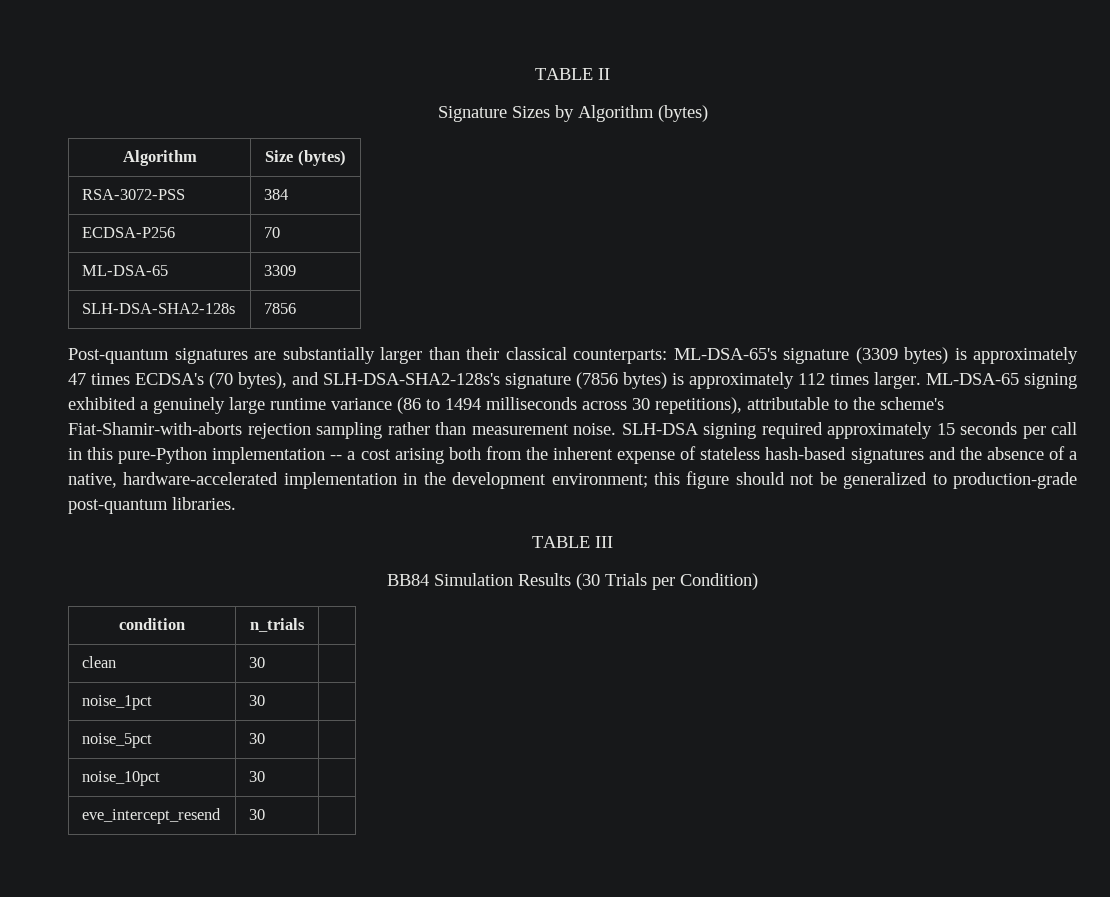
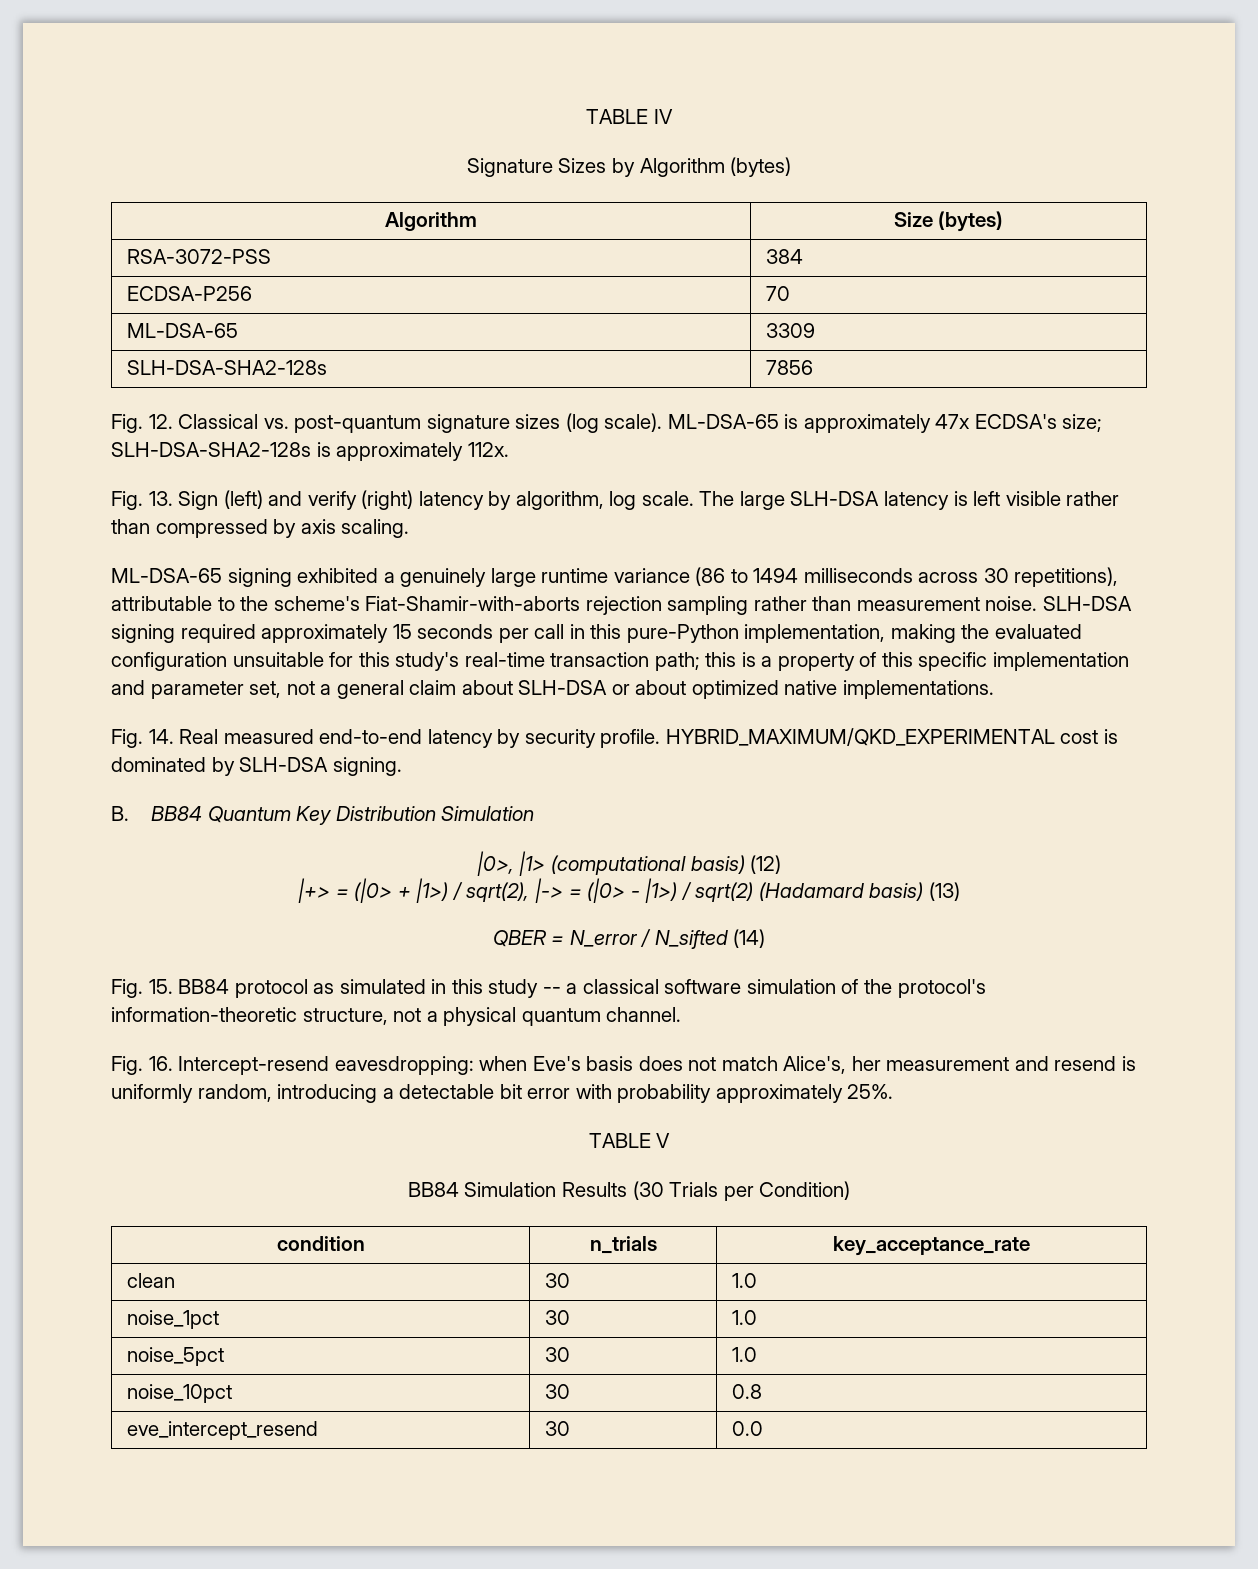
- TABLE II
+ TABLE IV
- Post-quantum signatures are substantially larger than their classical counterparts: ML-DSA-65's signature (3309 bytes) is approximately 47 times ECDSA's (70 bytes), and SLH-DSA-SHA2-128s's signature (7856 bytes) is approximately 112 times larger. ML-DSA-65 signing exhibited a genuinely large runtime variance (86 to 1494 milliseconds across 30 repetitions), attributable to the scheme's Fiat-Shamir-with-aborts rejection sampling rather than measurement noise.
+ Fig. 12. Classical vs. post-quantum signature sizes (log scale). ML-DSA-65 is approximately 47x ECDSA's size; SLH-DSA-SHA2-128s is approximately 112x.
+ Fig. 13. Sign (left) and verify (right) latency by algorithm, log scale. The large SLH-DSA latency is left visible rather than compressed by axis scaling.
+ ML-DSA-65 signing exhibited a genuinely large runtime variance (86 to 1494 milliseconds across 30 repetitions), attributable to the scheme's Fiat-Shamir-with-aborts rejection sampling rather than measurement noise.
- SLH-DSA signing required approximately 15 seconds per call in this pure-Python implementation -- a cost arising both from the inherent expense of stateless hash-based signatures and the absence of a native, hardware-accelerated implementation in the development environment; this figure should not be generalized to production-grade post-quantum libraries.
- TABLE III
+ SLH-DSA signing required approximately 15 seconds per call in this pure-Python implementation, making the evaluated configuration unsuitable for this study's real-time transaction path; this is a property of this specific implementation and parameter set, not a general claim about SLH-DSA or about optimized native implementations.
+ Fig. 14. Real measured end-to-end latency by security profile. HYBRID_MAXIMUM/QKD_EXPERIMENTAL cost is dominated by SLH-DSA signing.
+ B. BB84 Quantum Key Distribution Simulation
+ |0>, |1> (computational basis) (12)
+ |+> = (|0> + |1>) / sqrt(2), |-> = (|0> - |1>) / sqrt(2) (Hadamard basis) (13)
+ QBER = N_error / N_sifted (14)
+ Fig. 15. BB84 protocol as simulated in this study -- a classical software simulation of the protocol's information-theoretic structure, not a physical quantum channel.
+ Fig. 16. Intercept-resend eavesdropping: when Eve's basis does not match Alice's, her measurement and resend is uniformly random, introducing a detectable bit error with probability approximately 25%.
+ TABLE V
- condition | n_trials |
+ condition | n_trials | key_acceptance_rate
- clean | 30 |
+ clean | 30 | 1.0
- noise_1pct | 30 |
+ noise_1pct | 30 | 1.0
- noise_5pct | 30 |
+ noise_5pct | 30 | 1.0
- noise_10pct | 30 |
+ noise_10pct | 30 | 0.8
- eve_intercept_resend | 30 |
+ eve_intercept_resend | 30 | 0.0

